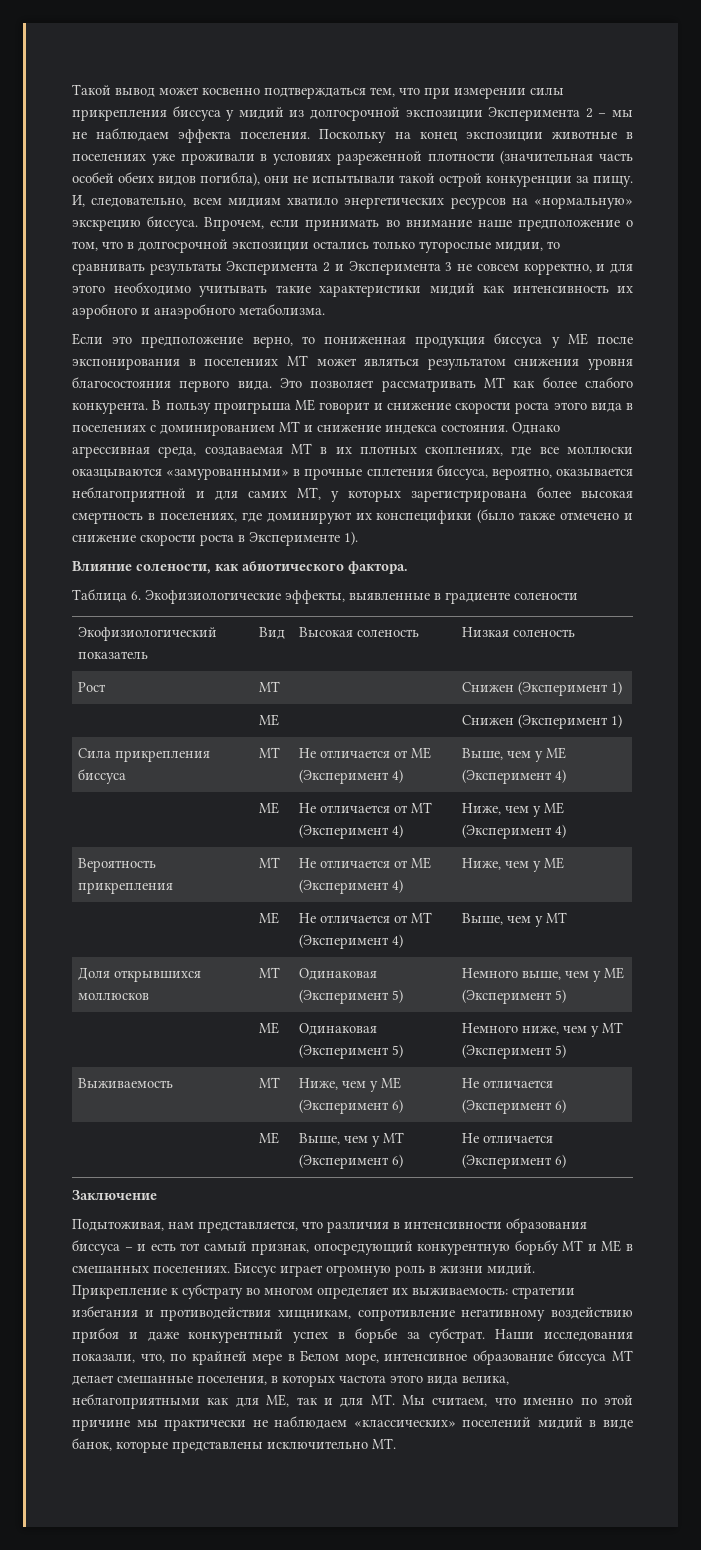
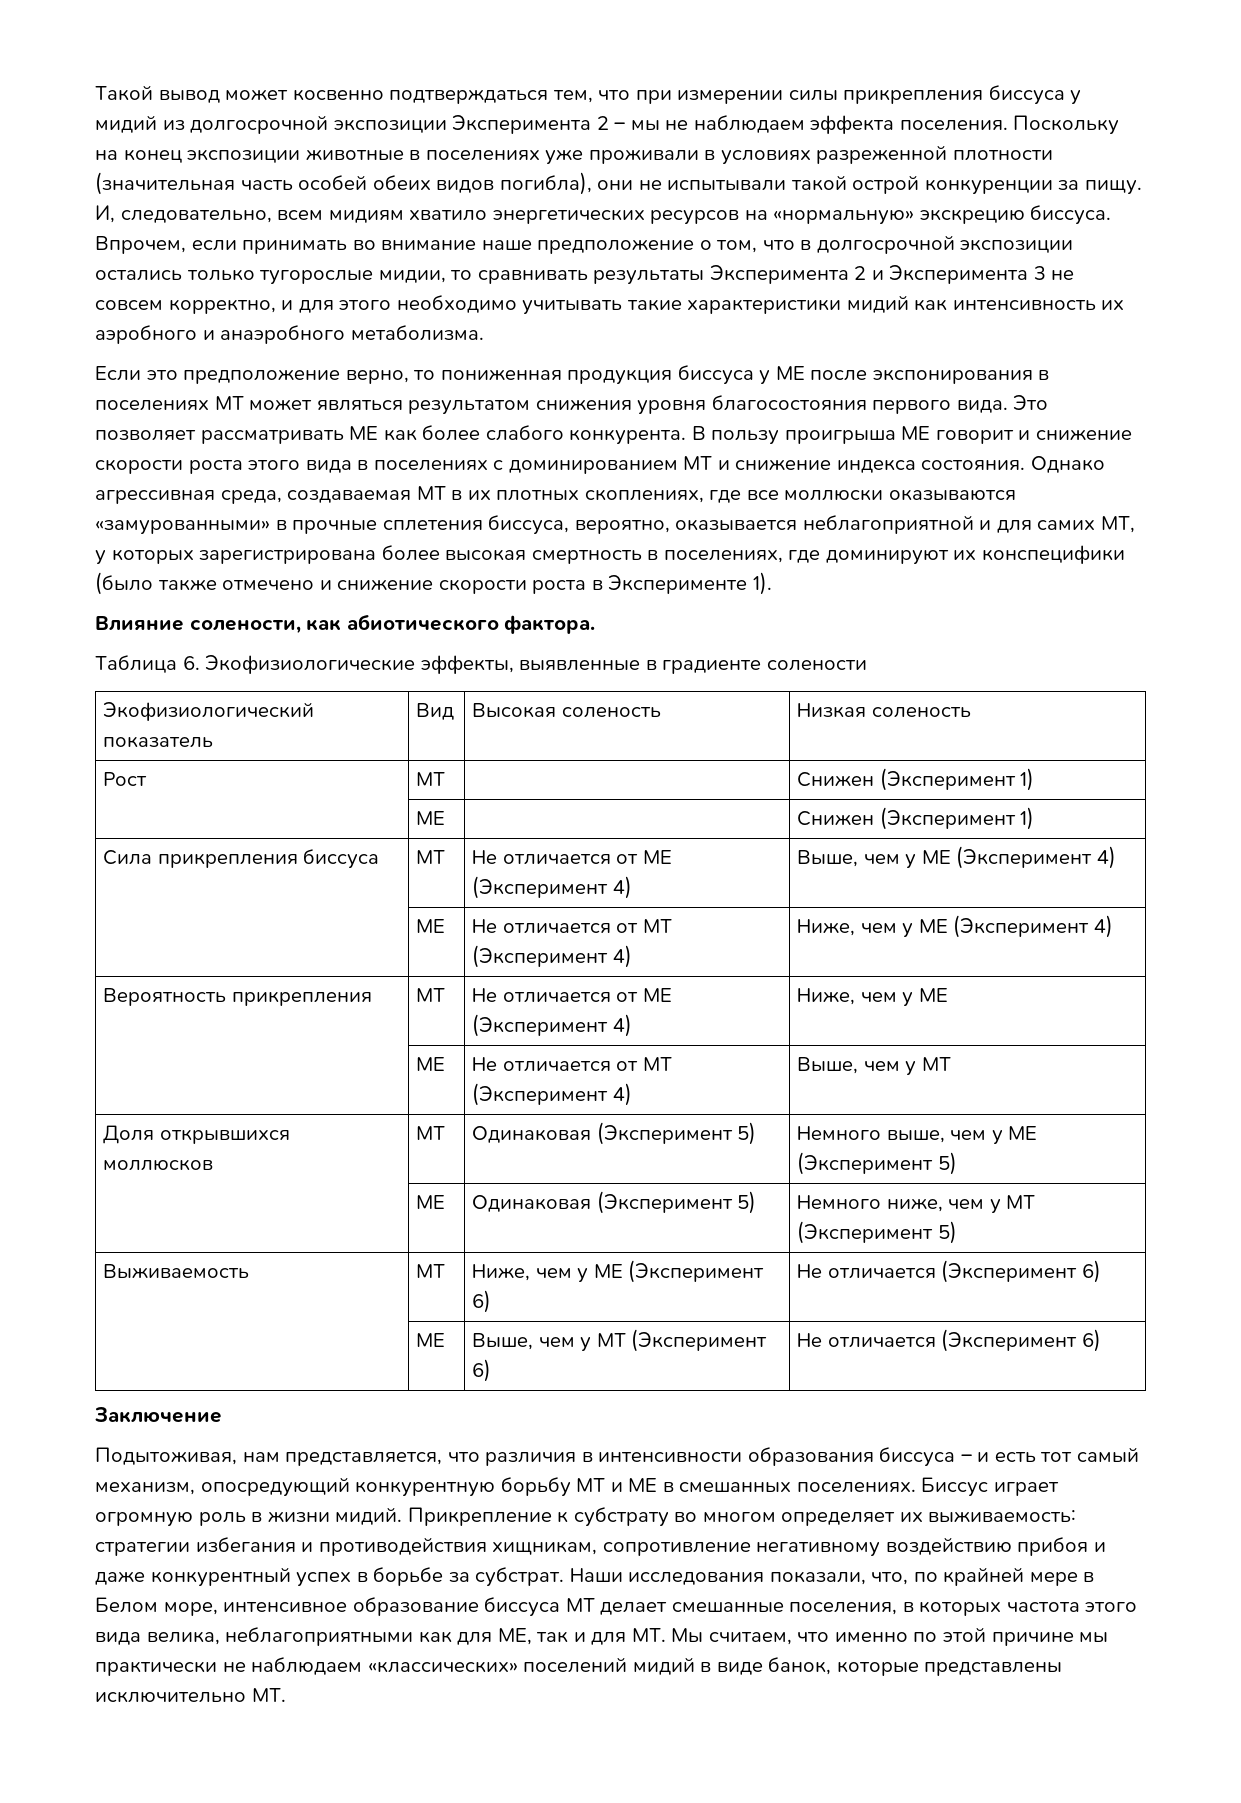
- Это позволяет рассматривать MT как более слабого конкурента.
+ Это позволяет рассматривать ME как более слабого конкурента.
- Однако агрессивная среда, создаваемая MT в их плотных скоплениях, где все моллюски оказцываются «замурованными» в прочные сплетения биссуса, вероятно, оказывается неблагоприятной и для самих MT, у которых зарегистрирована более высокая смертность в поселениях, где доминируют их конспецифики (было также отмечено и снижение скорости роста в Эксперименте 1).
+ Однако агрессивная среда, создаваемая MT в их плотных скоплениях, где все моллюски оказываются «замурованными» в прочные сплетения биссуса, вероятно, оказывается неблагоприятной и для самих MT, у которых зарегистрирована более высокая смертность в поселениях, где доминируют их конспецифики (было также отмечено и снижение скорости роста в Эксперименте 1).
- Подытоживая, нам представляется, что различия в интенсивности образования биссуса – и есть тот самый признак, опосредующий конкурентную борьбу МТ и МЕ в смешанных поселениях.
+ Подытоживая, нам представляется, что различия в интенсивности образования биссуса – и есть тот самый механизм, опосредующий конкурентную борьбу МТ и МЕ в смешанных поселениях.

